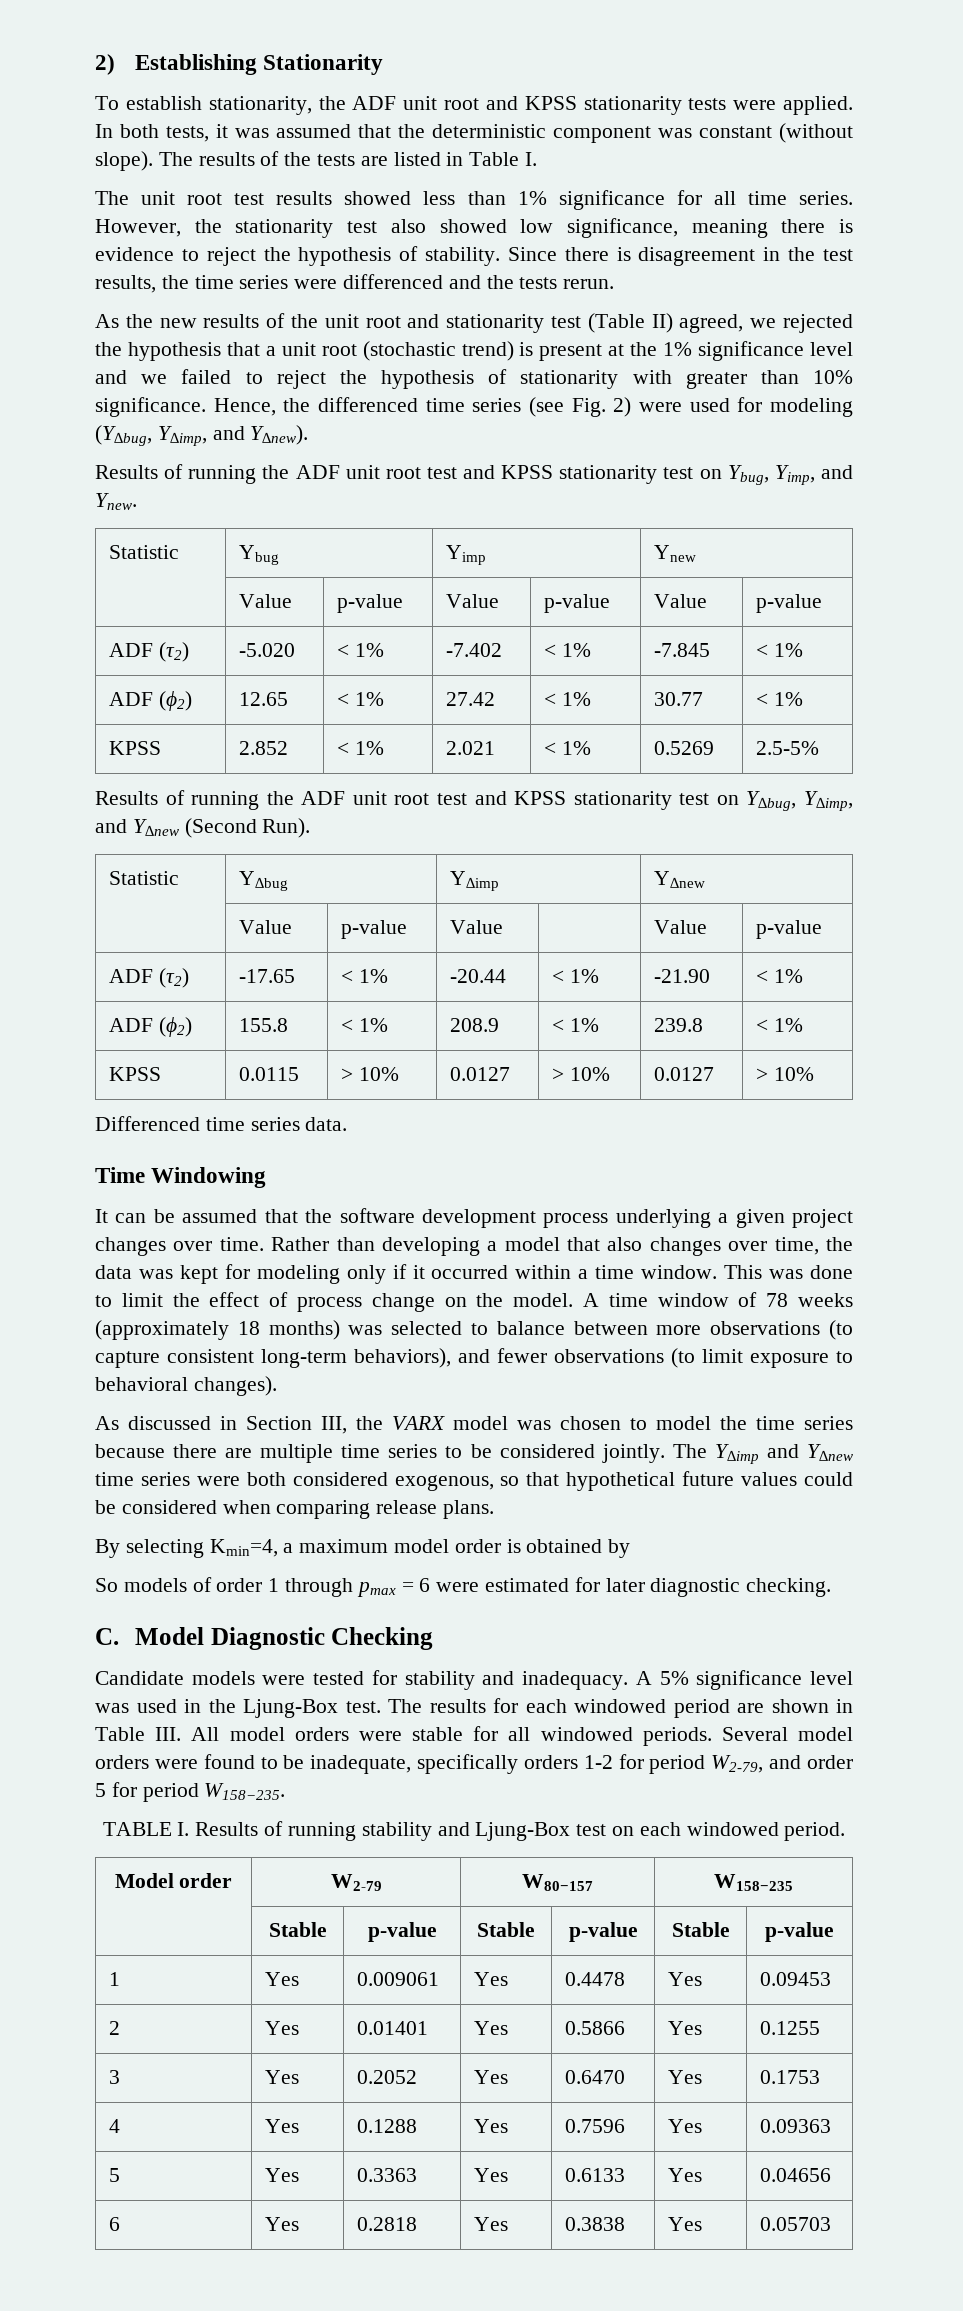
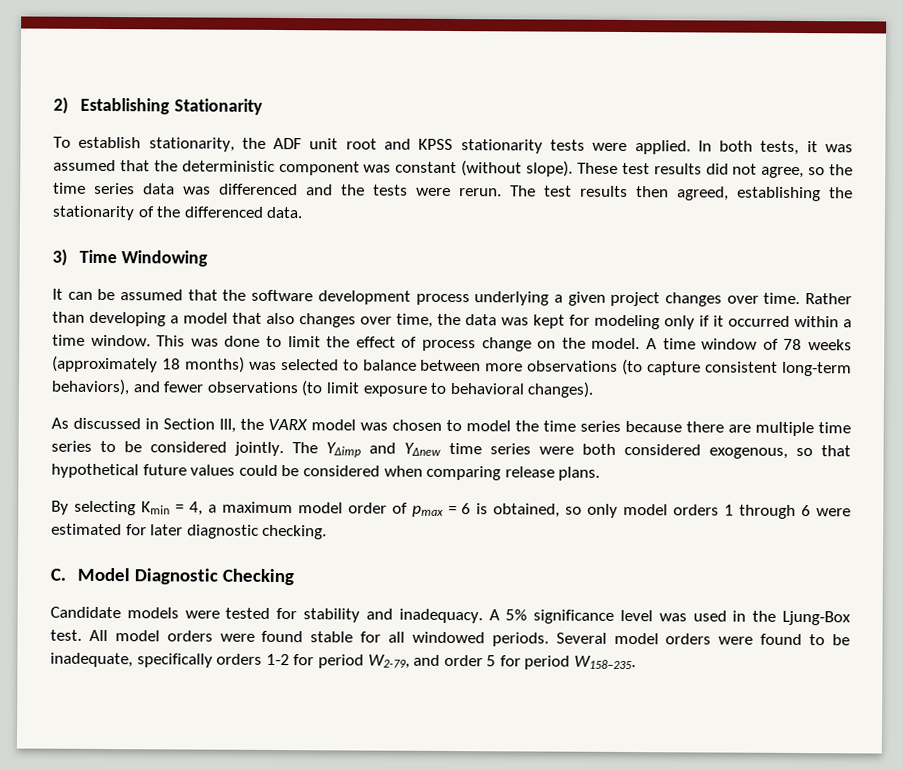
- The results of the tests are listed in Table I.
- The unit root test results showed less than 1% significance for all time series. However, the stationarity test also showed low significance, meaning there is evidence to reject the hypothesis of stability. Since there is disagreement in the test results, the time series were differenced and the tests rerun.
- As the new results of the unit root and stationarity test (Table II) agreed, we rejected the hypothesis that a unit root (stochastic trend) is present at the 1% significance level and we failed to reject the hypothesis of stationarity with greater than 10% significance. Hence, the differenced time series (see Fig. 2) were used for modeling (Y∆bug, Y∆imp, and Y∆new).
- Results of running the ADF unit root test and KPSS stationarity test on Ybug, Yimp, and Ynew.
- Statistic | Ybug | Yimp | Ynew
- | Value | p-value | Value | p-value | Value | p-value
- ADF (τ2) | -5.020 | < 1% | -7.402 | < 1% | -7.845 | < 1%
- ADF (ϕ2) | 12.65 | < 1% | 27.42 | < 1% | 30.77 | < 1%
- KPSS | 2.852 | < 1% | 2.021 | < 1% | 0.5269 | 2.5-5%
- Results of running the ADF unit root test and KPSS stationarity test on Y∆bug, Y∆imp, and Y∆new (Second Run).
- Statistic | Y∆bug | Y∆imp | Y∆new
- | Value | p-value | Value | | Value | p-value
- ADF (τ2) | -17.65 | < 1% | -20.44 | < 1% | -21.90 | < 1%
- ADF (ϕ2) | 155.8 | < 1% | 208.9 | < 1% | 239.8 | < 1%
- KPSS | 0.0115 | > 10% | 0.0127 | > 10% | 0.0127 | > 10%
- Differenced time series data.
+ These test results did not agree, so the time series data was differenced and the tests were rerun. The test results then agreed, establishing the stationarity of the differenced data.
- Time Windowing
+ 3) Time Windowing
- By selecting Kmin=4, a maximum model order is obtained by
- So models of order 1 through pmax = 6 were estimated for later diagnostic checking.
+ By selecting Kmin = 4, a maximum model order of pmax = 6 is obtained, so only model orders 1 through 6 were estimated for later diagnostic checking.
- The results for each windowed period are shown in Table III. All model orders were stable for all windowed periods.
+ All model orders were found stable for all windowed periods.
- TABLE I. Results of running stability and Ljung-Box test on each windowed period.
- Model order | W2-79 | W80−157 | W158−235
- | Stable | p-value | Stable | p-value | Stable | p-value
- 1 | Yes | 0.009061 | Yes | 0.4478 | Yes | 0.09453
- 2 | Yes | 0.01401 | Yes | 0.5866 | Yes | 0.1255
- 3 | Yes | 0.2052 | Yes | 0.6470 | Yes | 0.1753
- 4 | Yes | 0.1288 | Yes | 0.7596 | Yes | 0.09363
- 5 | Yes | 0.3363 | Yes | 0.6133 | Yes | 0.04656
- 6 | Yes | 0.2818 | Yes | 0.3838 | Yes | 0.05703

